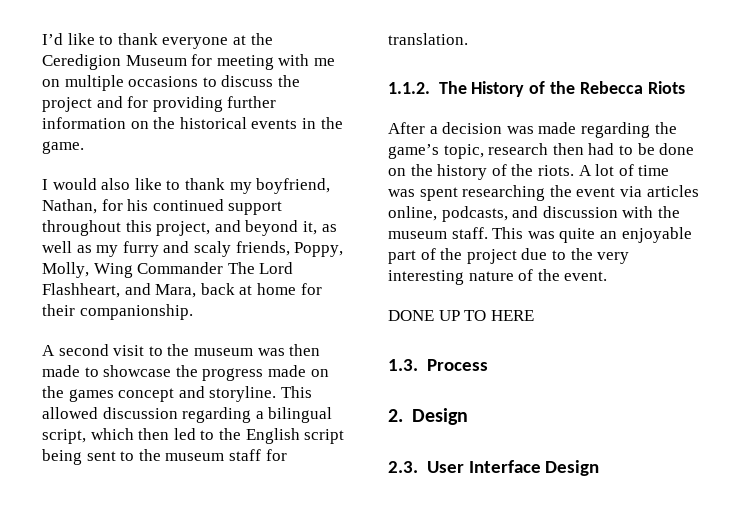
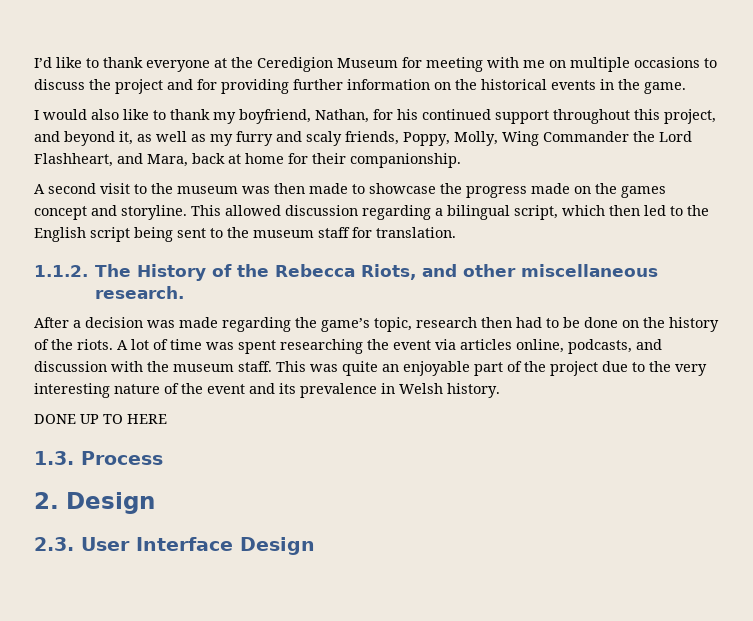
- I would also like to thank my boyfriend, Nathan, for his continued support throughout this project, and beyond it, as well as my furry and scaly friends, Poppy, Molly, Wing Commander The Lord Flashheart, and Mara, back at home for their companionship.
+ I would also like to thank my boyfriend, Nathan, for his continued support throughout this project, and beyond it, as well as my furry and scaly friends, Poppy, Molly, Wing Commander the Lord Flashheart, and Mara, back at home for their companionship.
- 1.1.2. The History of the Rebecca Riots
+ 1.1.2. The History of the Rebecca Riots, and other miscellaneous research.
- This was quite an enjoyable part of the project due to the very interesting nature of the event.
+ This was quite an enjoyable part of the project due to the very interesting nature of the event and its prevalence in Welsh history.

